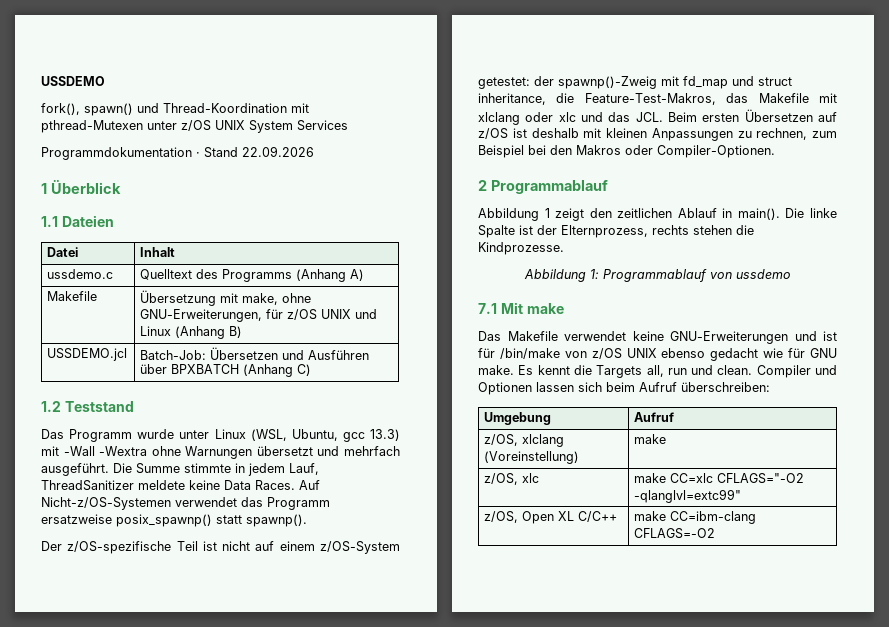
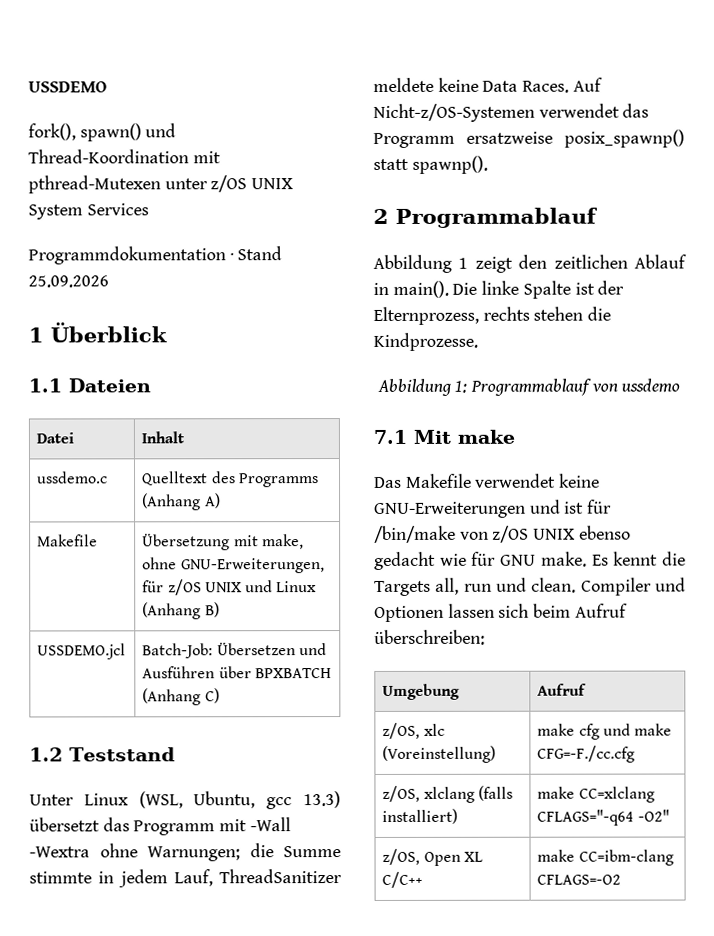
- Programmdokumentation · Stand 22.09.2026
+ Programmdokumentation · Stand 25.09.2026
- Das Programm wurde unter Linux (WSL, Ubuntu, gcc 13.3) mit -Wall -Wextra ohne Warnungen übersetzt und mehrfach ausgeführt. Die Summe stimmte in jedem Lauf, ThreadSanitizer meldete keine Data Races.
+ Unter Linux (WSL, Ubuntu, gcc 13.3) übersetzt das Programm mit -Wall -Wextra ohne Warnungen; die Summe stimmte in jedem Lauf, ThreadSanitizer meldete keine Data Races.
- Der z/OS-spezifische Teil ist nicht auf einem z/OS-System getestet: der spawnp()-Zweig mit fd_map und struct inheritance, die Feature-Test-Makros, das Makefile mit xlclang oder xlc und das JCL. Beim ersten Übersetzen auf z/OS ist deshalb mit kleinen Anpassungen zu rechnen, zum Beispiel bei den Makros oder Compiler-Optionen.
- z/OS, xlclang (Voreinstellung) | make
- z/OS, xlc | make CC=xlc CFLAGS="-O2 -qlanglvl=extc99"
+ z/OS, xlc (Voreinstellung) | make cfg und make CFG=-F./cc.cfg
+ z/OS, xlclang (falls installiert) | make CC=xlclang CFLAGS="-q64 -O2"

